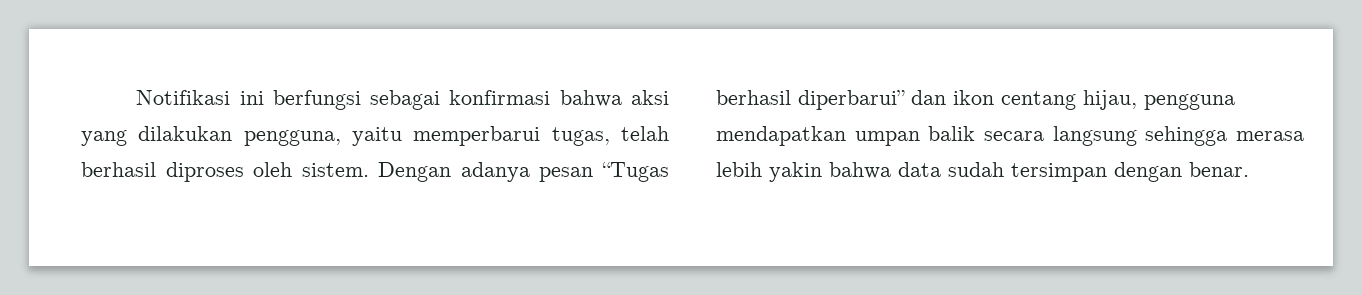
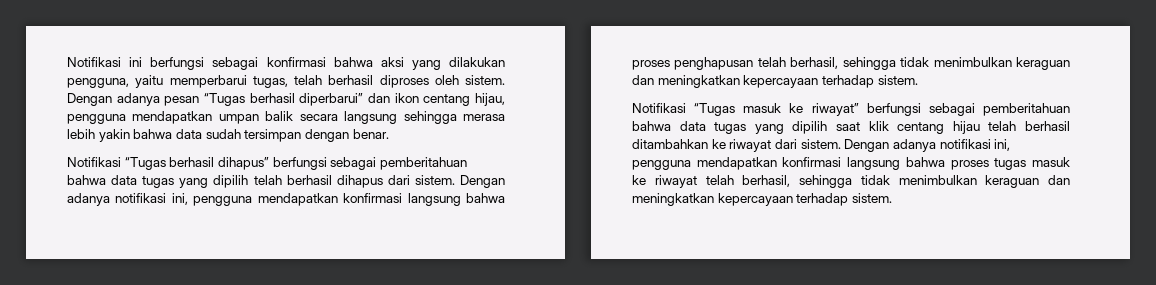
+ Notifikasi “Tugas berhasil dihapus” berfungsi sebagai pemberitahuan bahwa data tugas yang dipilih telah berhasil dihapus dari sistem. Dengan adanya notifikasi ini, pengguna mendapatkan konfirmasi langsung bahwa proses penghapusan telah berhasil, sehingga tidak menimbulkan keraguan dan meningkatkan kepercayaan terhadap sistem.
+ Notifikasi “Tugas masuk ke riwayat” berfungsi sebagai pemberitahuan bahwa data tugas yang dipilih saat klik centang hijau telah berhasil ditambahkan ke riwayat dari sistem. Dengan adanya notifikasi ini, pengguna mendapatkan konfirmasi langsung bahwa proses tugas masuk ke riwayat telah berhasil, sehingga tidak menimbulkan keraguan dan meningkatkan kepercayaan terhadap sistem.

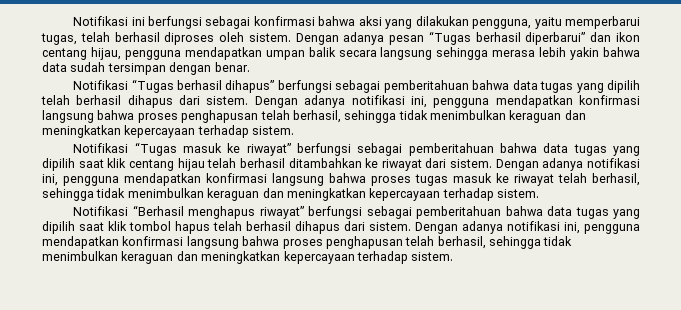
+ Notifikasi “Berhasil menghapus riwayat” berfungsi sebagai pemberitahuan bahwa data tugas yang dipilih saat klik tombol hapus telah berhasil dihapus dari sistem. Dengan adanya notifikasi ini, pengguna mendapatkan konfirmasi langsung bahwa proses penghapusan telah berhasil, sehingga tidak menimbulkan keraguan dan meningkatkan kepercayaan terhadap sistem.

